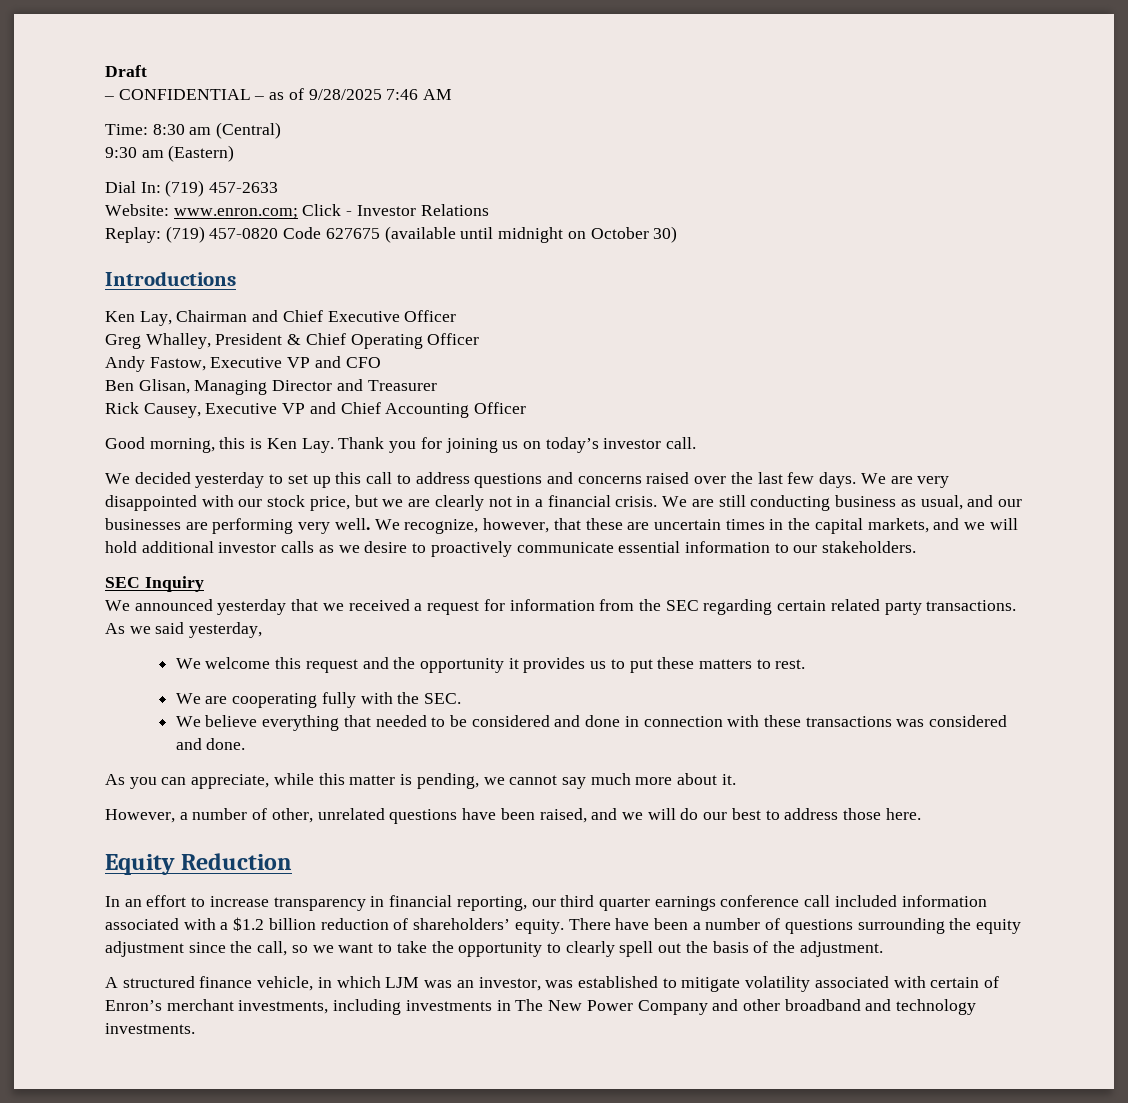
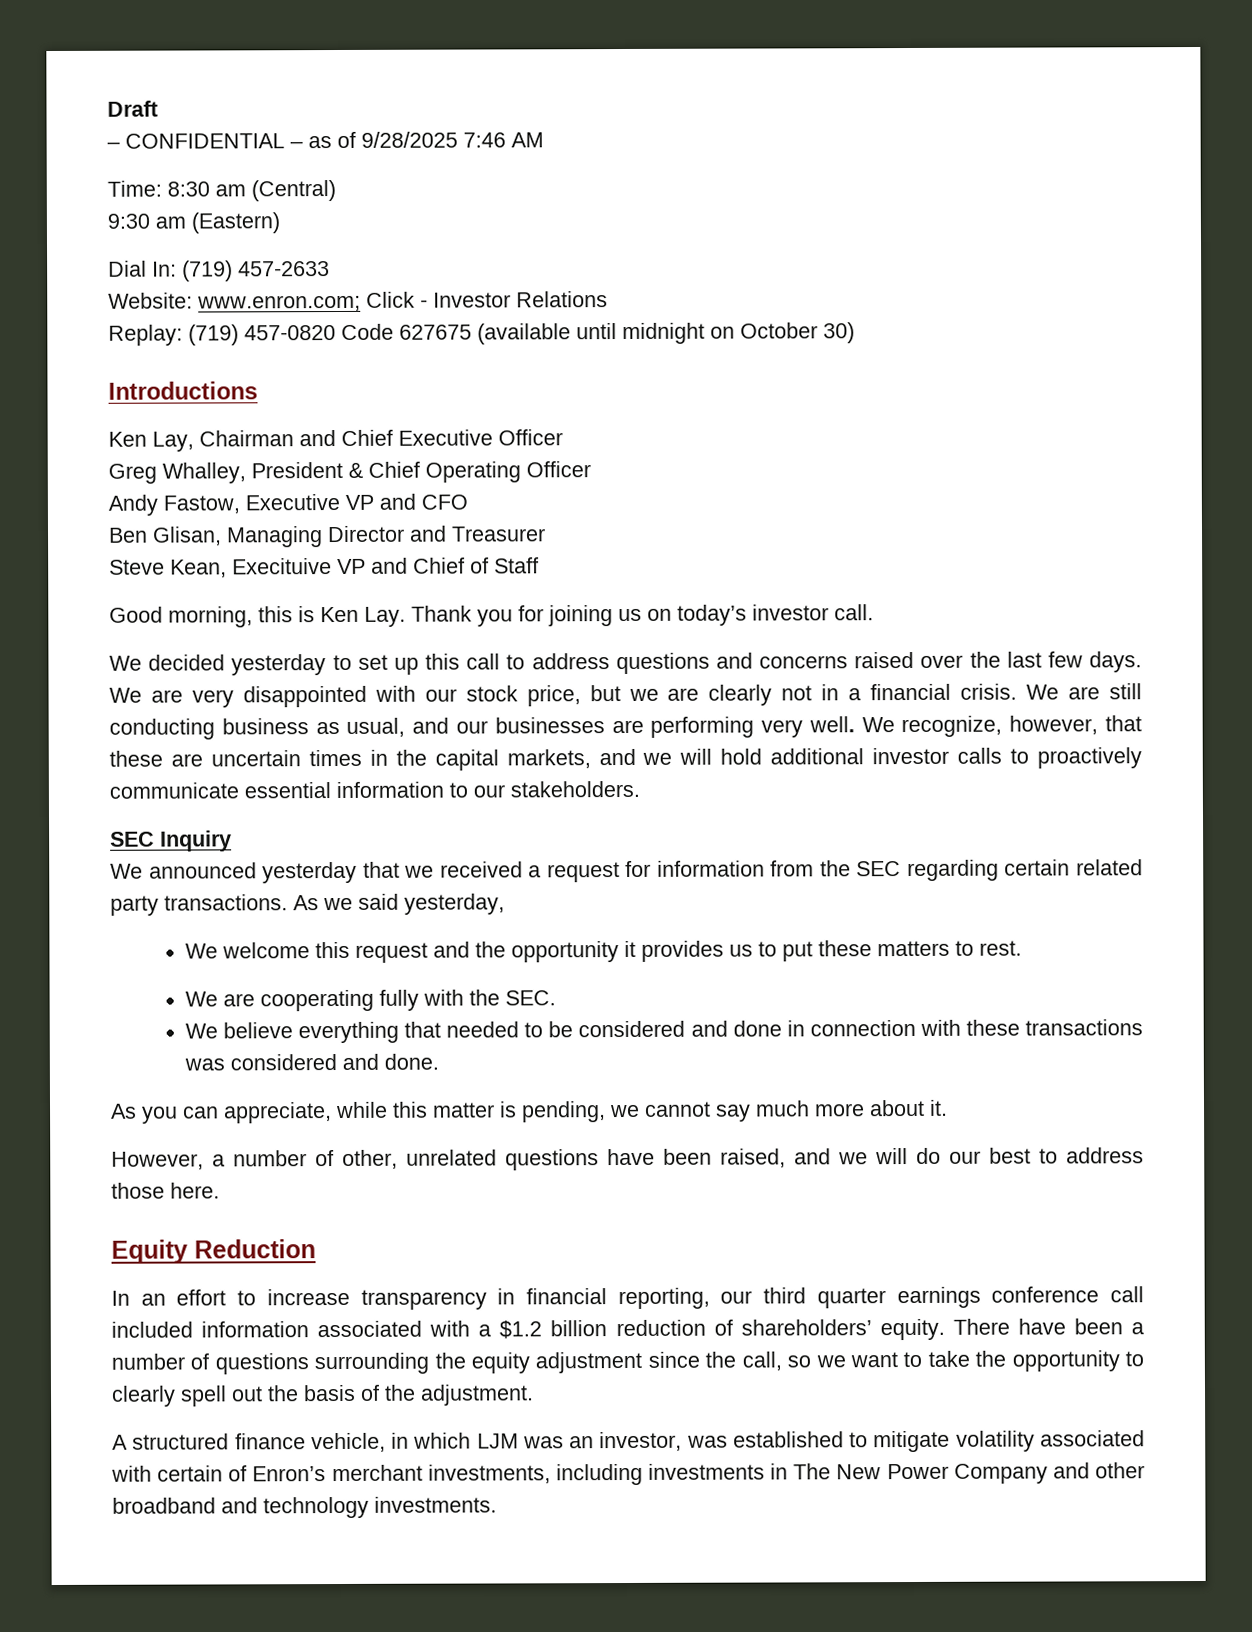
- Rick Causey, Executive VP and Chief Accounting Officer
+ Steve Kean, Execituive VP and Chief of Staff
- We recognize, however, that these are uncertain times in the capital markets, and we will hold additional investor calls as we desire to proactively communicate essential information to our stakeholders.
+ We recognize, however, that these are uncertain times in the capital markets, and we will hold additional investor calls to proactively communicate essential information to our stakeholders.

